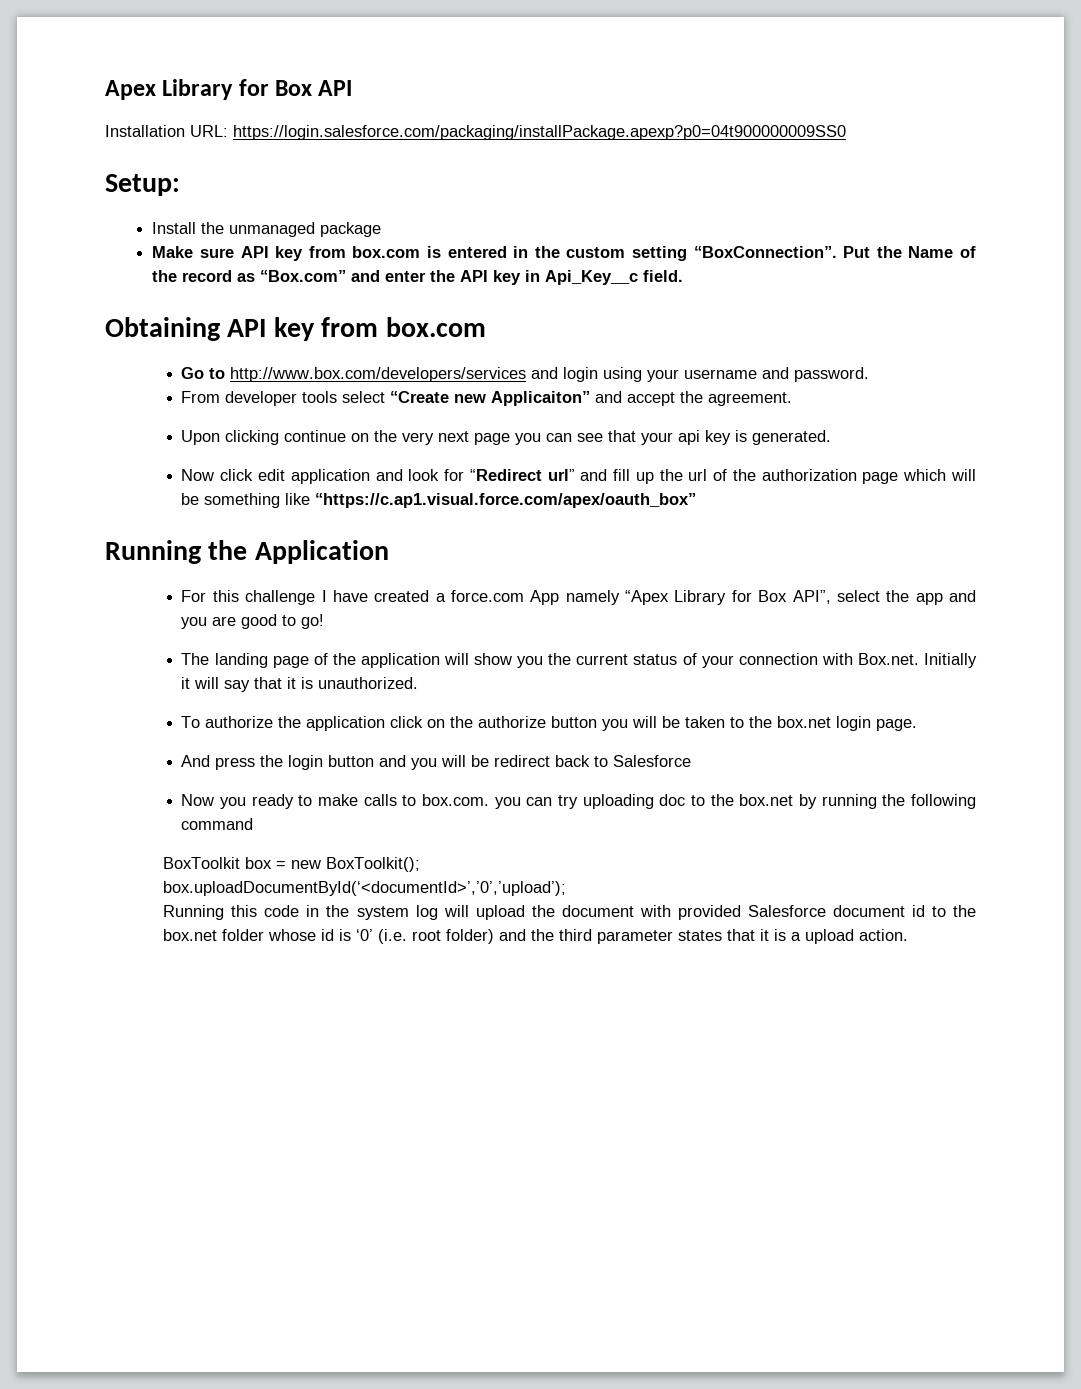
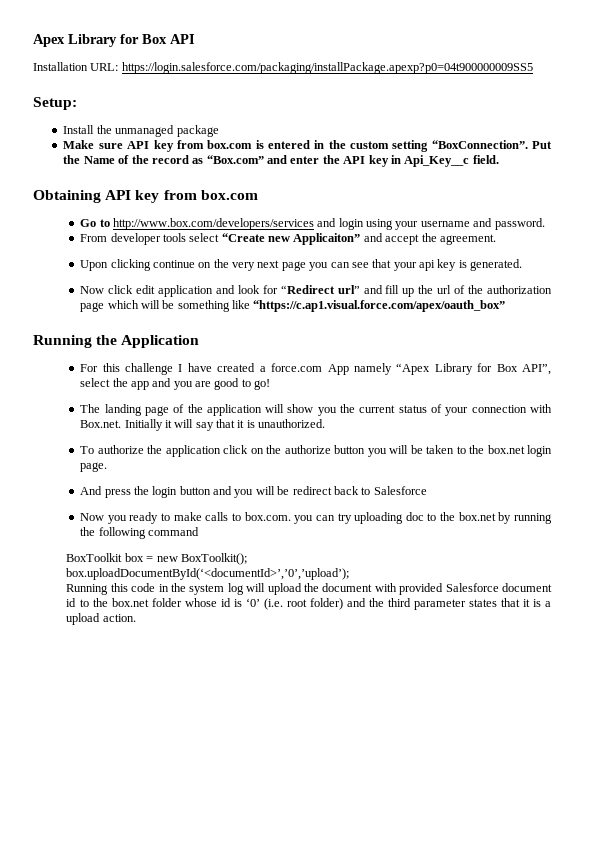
- Installation URL: https://login.salesforce.com/packaging/installPackage.apexp?p0=04t900000009SS0
+ Installation URL: https://login.salesforce.com/packaging/installPackage.apexp?p0=04t900000009SS5

